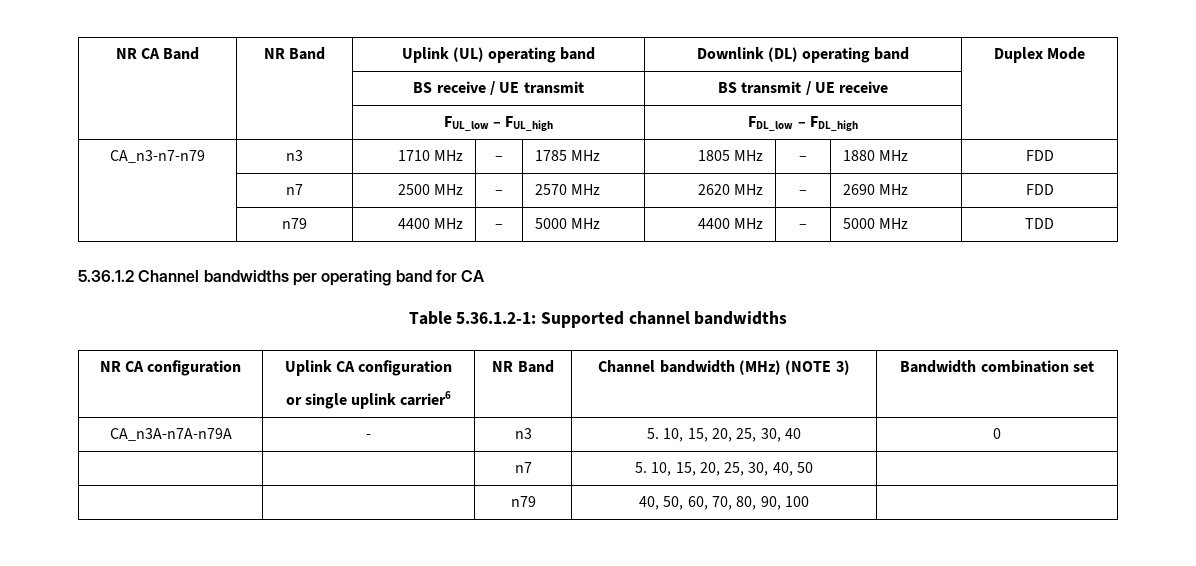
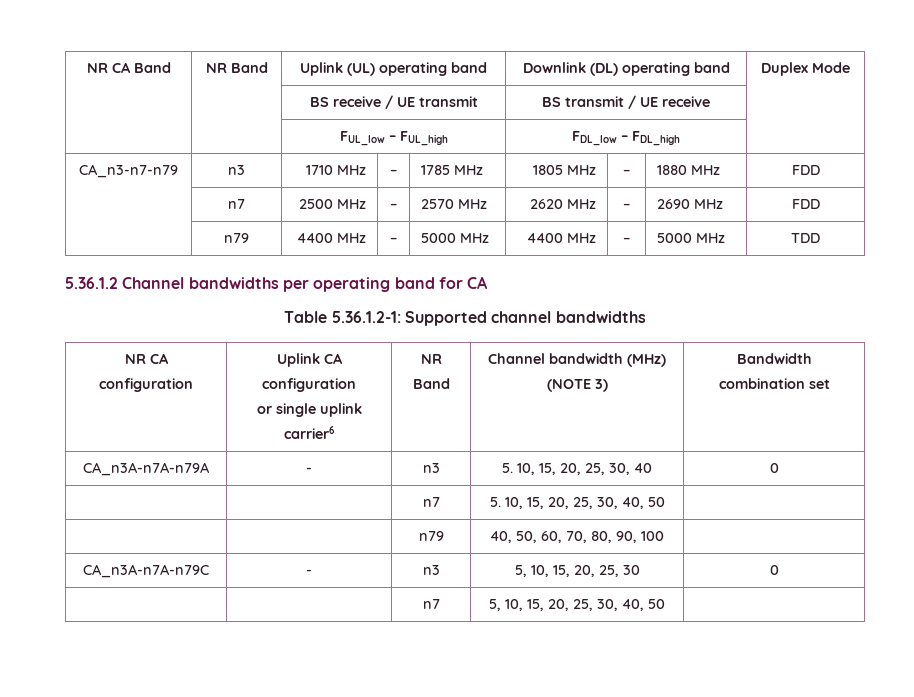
+ CA_n3A-n7A-n79C | - | n3 | 5, 10, 15, 20, 25, 30 | 0
+ | | n7 | 5, 10, 15, 20, 25, 30, 40, 50 |

